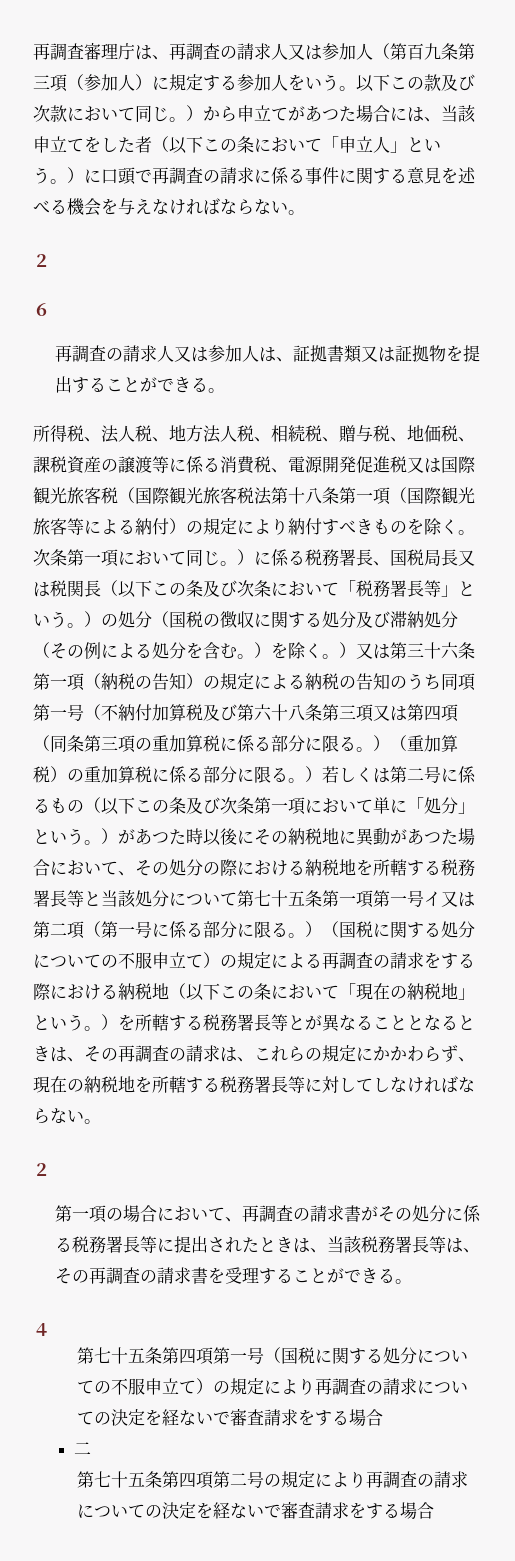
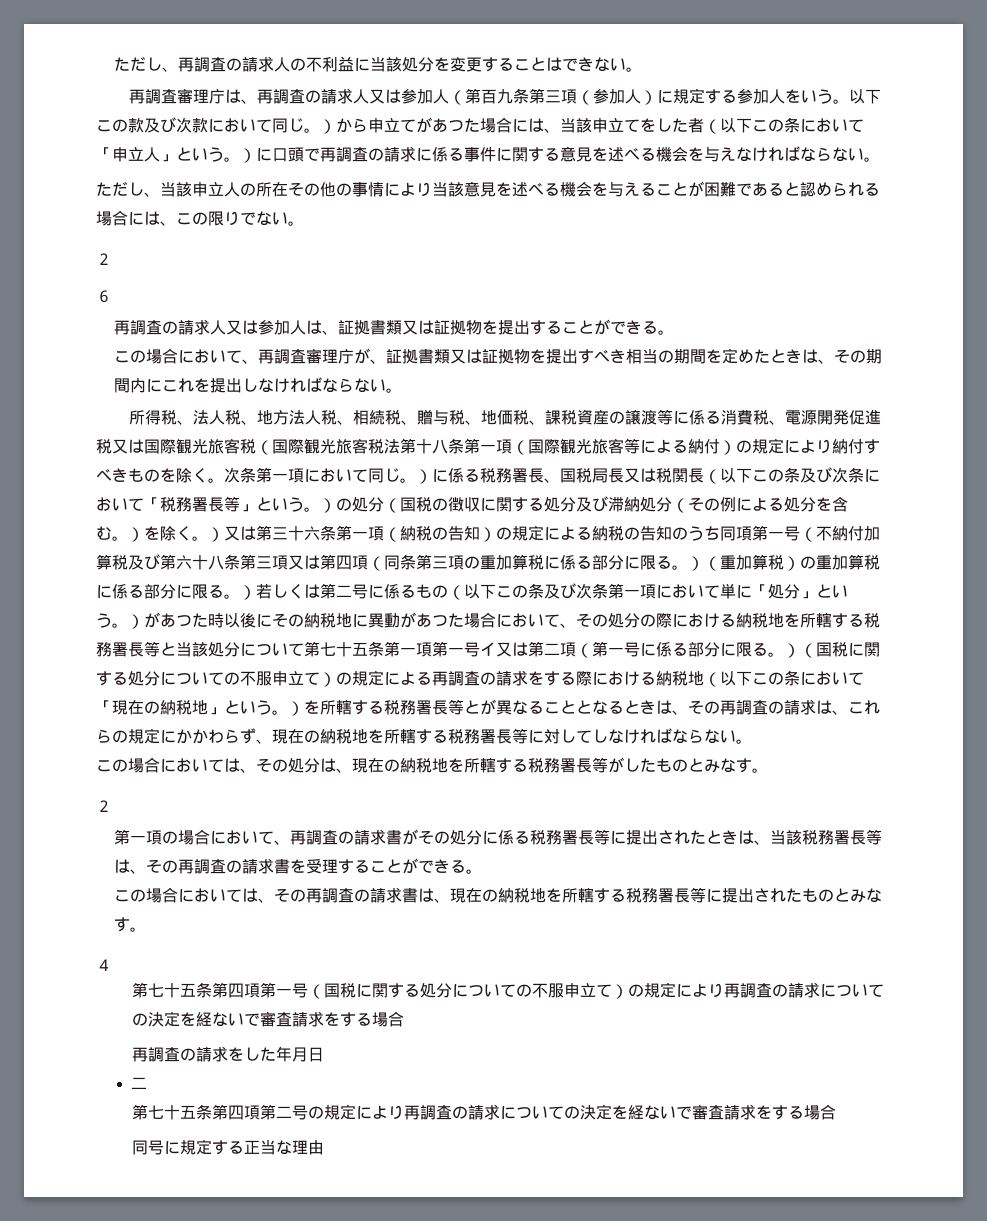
+ ただし、再調査の請求人の不利益に当該処分を変更することはできない。
+ ただし、当該申立人の所在その他の事情により当該意見を述べる機会を与えることが困難であると認められる場合には、この限りでない。
+ この場合において、再調査審理庁が、証拠書類又は証拠物を提出すべき相当の期間を定めたときは、その期間内にこれを提出しなければならない。
+ この場合においては、その処分は、現在の納税地を所轄する税務署長等がしたものとみなす。
+ この場合においては、その再調査の請求書は、現在の納税地を所轄する税務署長等に提出されたものとみなす。
+ 再調査の請求をした年月日
+ 同号に規定する正当な理由

